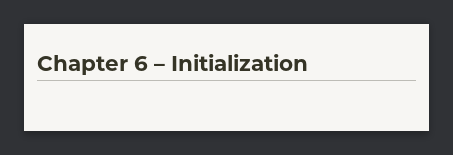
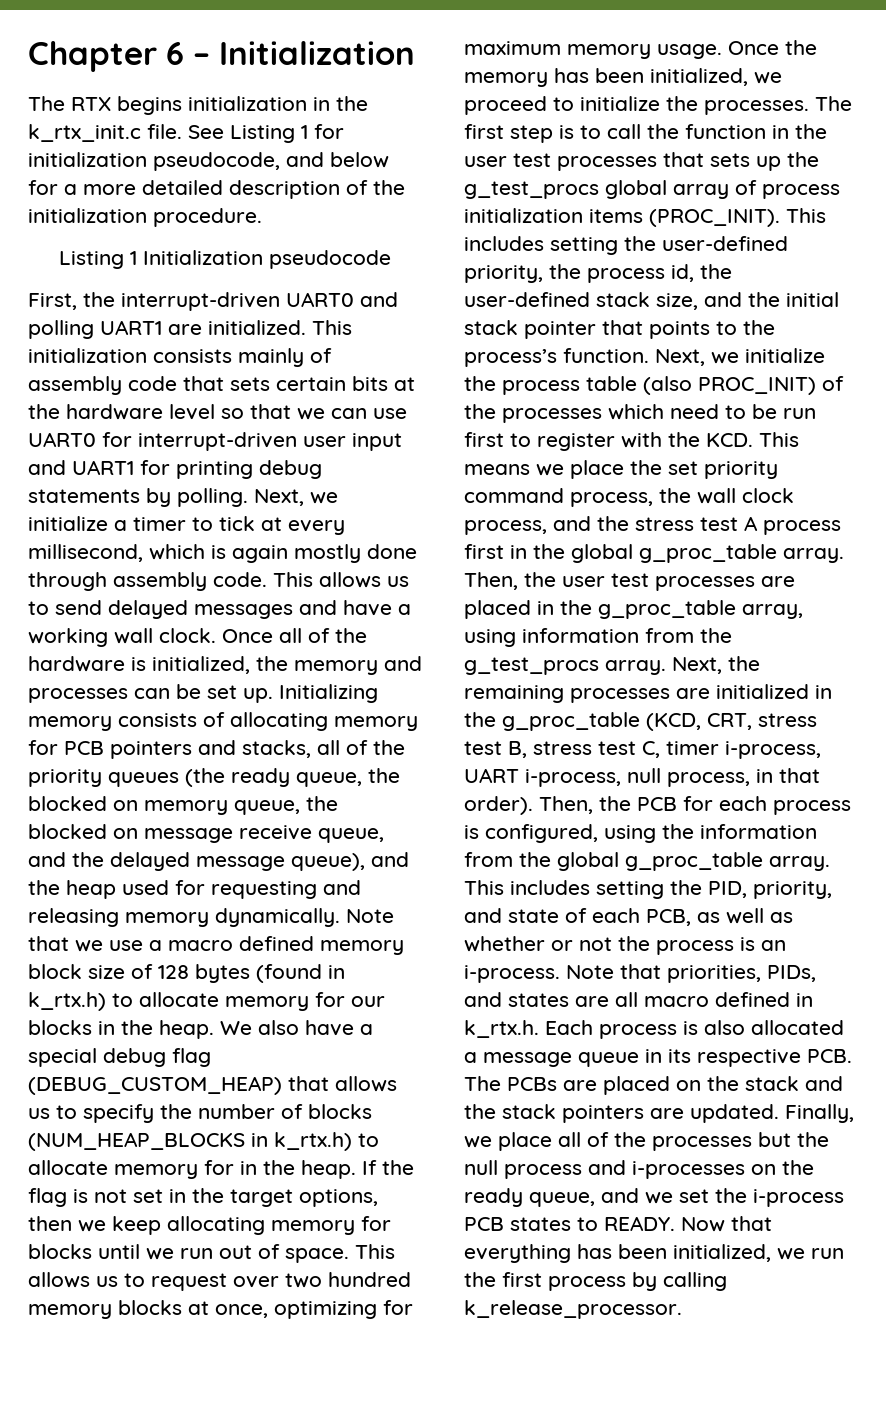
+ The RTX begins initialization in the k_rtx_init.c file. See Listing 1 for initialization pseudocode, and below for a more detailed description of the initialization procedure.
+ Listing 1 Initialization pseudocode
+ First, the interrupt-driven UART0 and polling UART1 are initialized. This initialization consists mainly of assembly code that sets certain bits at the hardware level so that we can use UART0 for interrupt-driven user input and UART1 for printing debug statements by polling. Next, we initialize a timer to tick at every millisecond, which is again mostly done through assembly code. This allows us to send delayed messages and have a working wall clock. Once all of the hardware is initialized, the memory and processes can be set up. Initializing memory consists of allocating memory for PCB pointers and stacks, all of the priority queues (the ready queue, the blocked on memory queue, the blocked on message receive queue, and the delayed message queue), and the heap used for requesting and releasing memory dynamically. Note that we use a macro defined memory block size of 128 bytes (found in k_rtx.h) to allocate memory for our blocks in the heap. We also have a special debug flag (DEBUG_CUSTOM_HEAP) that allows us to specify the number of blocks (NUM_HEAP_BLOCKS in k_rtx.h) to allocate memory for in the heap. If the flag is not set in the target options, then we keep allocating memory for blocks until we run out of space. This allows us to request over two hundred memory blocks at once, optimizing for maximum memory usage. Once the memory has been initialized, we proceed to initialize the processes. The first step is to call the function in the user test processes that sets up the g_test_procs global array of process initialization items (PROC_INIT). This includes setting the user-defined priority, the process id, the user-defined stack size, and the initial stack pointer that points to the process’s function. Next, we initialize the process table (also PROC_INIT) of the processes which need to be run first to register with the KCD. This means we place the set priority command process, the wall clock process, and the stress test A process first in the global g_proc_table array. Then, the user test processes are placed in the g_proc_table array, using information from the g_test_procs array. Next, the remaining processes are initialized in the g_proc_table (KCD, CRT, stress test B, stress test C, timer i-process, UART i-process, null process, in that order). Then, the PCB for each process is configured, using the information from the global g_proc_table array. This includes setting the PID, priority, and state of each PCB, as well as whether or not the process is an i-process. Note that priorities, PIDs, and states are all macro defined in k_rtx.h. Each process is also allocated a message queue in its respective PCB. The PCBs are placed on the stack and the stack pointers are updated. Finally, we place all of the processes but the null process and i-processes on the ready queue, and we set the i-process PCB states to READY. Now that everything has been initialized, we run the first process by calling k_release_processor.

